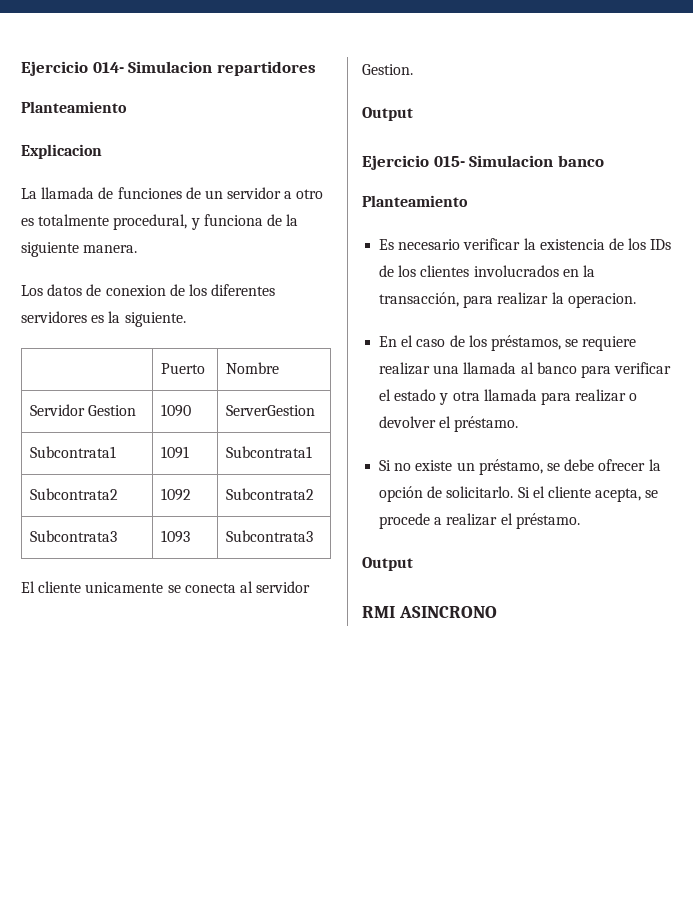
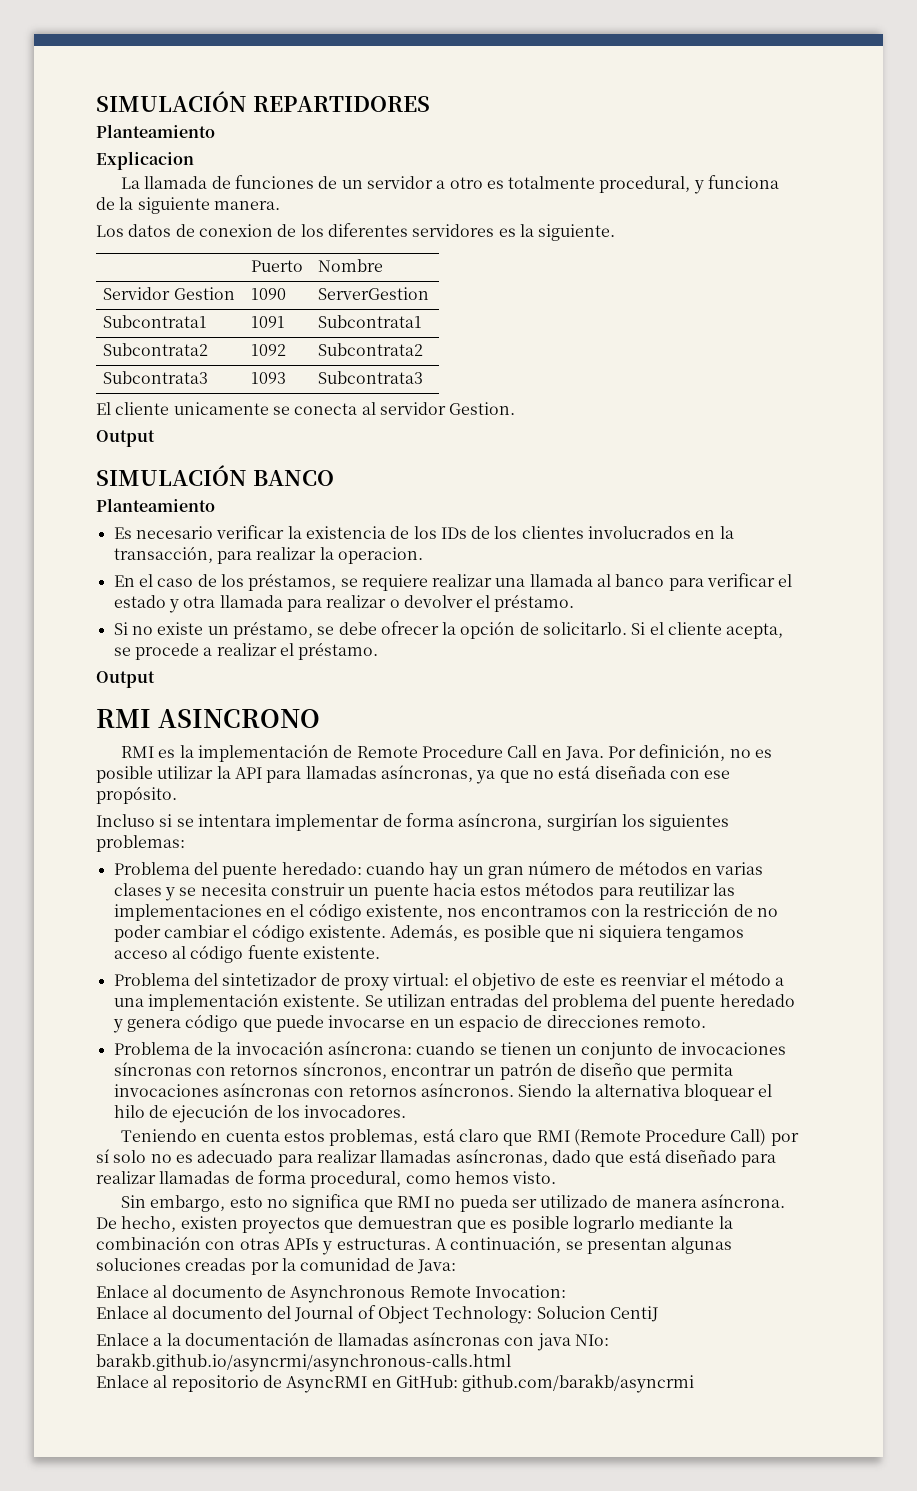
- Ejercicio 014- Simulacion repartidores
+ SIMULACIÓN REPARTIDORES
- Ejercicio 015- Simulacion banco
+ SIMULACIÓN BANCO
+ RMI es la implementación de Remote Procedure Call en Java. Por definición, no es posible utilizar la API para llamadas asíncronas, ya que no está diseñada con ese propósito.
+ Incluso si se intentara implementar de forma asíncrona, surgirían los siguientes problemas:
+ Problema del puente heredado: cuando hay un gran número de métodos en varias clases y se necesita construir un puente hacia estos métodos para reutilizar las implementaciones en el código existente, nos encontramos con la restricción de no poder cambiar el código existente. Además, es posible que ni siquiera tengamos acceso al código fuente existente.
+ Problema del sintetizador de proxy virtual: el objetivo de este es reenviar el método a una implementación existente. Se utilizan entradas del problema del puente heredado y genera código que puede invocarse en un espacio de direcciones remoto.
+ Problema de la invocación asíncrona: cuando se tienen un conjunto de invocaciones síncronas con retornos síncronos, encontrar un patrón de diseño que permita invocaciones asíncronas con retornos asíncronos. Siendo la alternativa bloquear el hilo de ejecución de los invocadores.
+ Teniendo en cuenta estos problemas, está claro que RMI (Remote Procedure Call) por sí solo no es adecuado para realizar llamadas asíncronas, dado que está diseñado para realizar llamadas de forma procedural, como hemos visto.
+ Sin embargo, esto no significa que RMI no pueda ser utilizado de manera asíncrona. De hecho, existen proyectos que demuestran que es posible lograrlo mediante la combinación con otras APIs y estructuras. A continuación, se presentan algunas soluciones creadas por la comunidad de Java:
+ Enlace al documento de Asynchronous Remote Invocation:
+ Enlace al documento del Journal of Object Technology: Solucion CentiJ
+ Enlace a la documentación de llamadas asíncronas con java NIo: barakb.github.io/asyncrmi/asynchronous-calls.html
+ Enlace al repositorio de AsyncRMI en GitHub: github.com/barakb/asyncrmi

